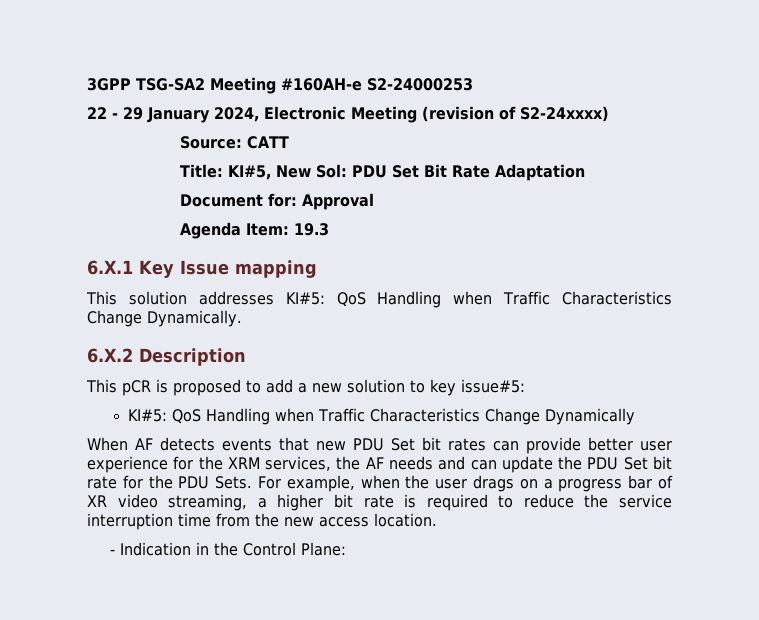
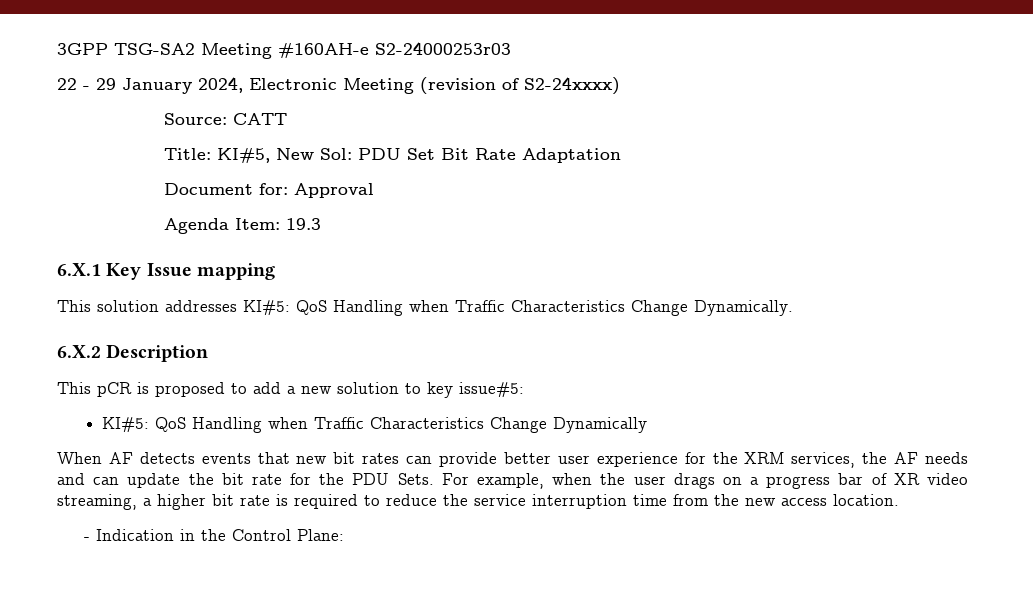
- 3GPP TSG-SA2 Meeting #160AH-e S2-24000253
+ 3GPP TSG-SA2 Meeting #160AH-e S2-24000253r03
- When AF detects events that new PDU Set bit rates can provide better user experience for the XRM services, the AF needs and can update the PDU Set bit rate for the PDU Sets.
+ When AF detects events that new bit rates can provide better user experience for the XRM services, the AF needs and can update the bit rate for the PDU Sets.

